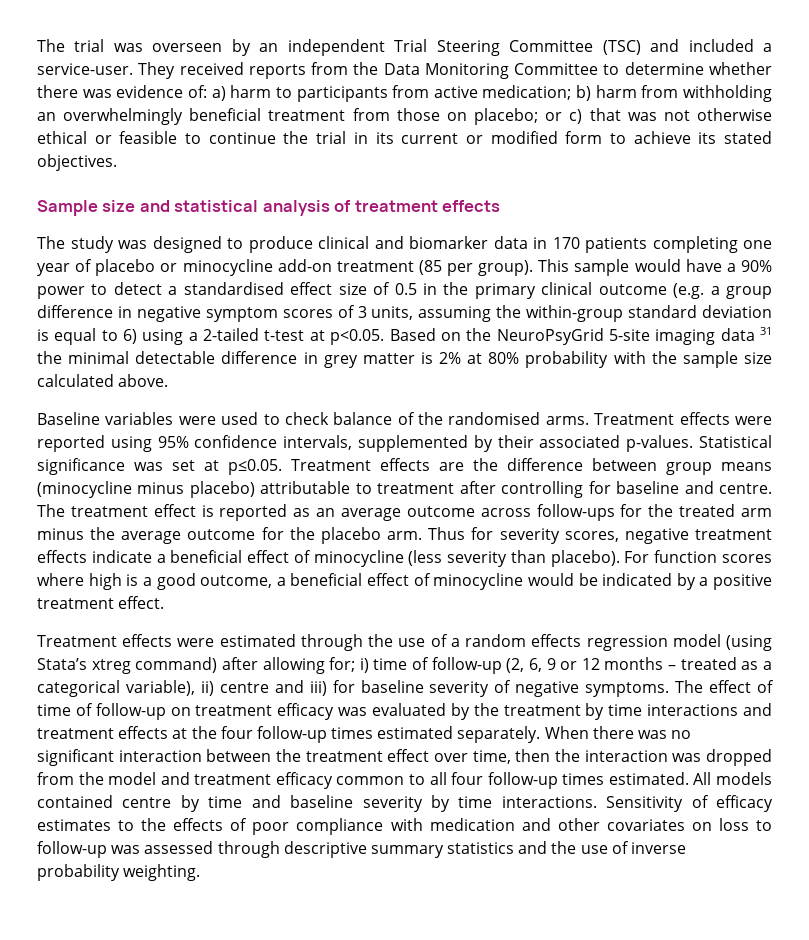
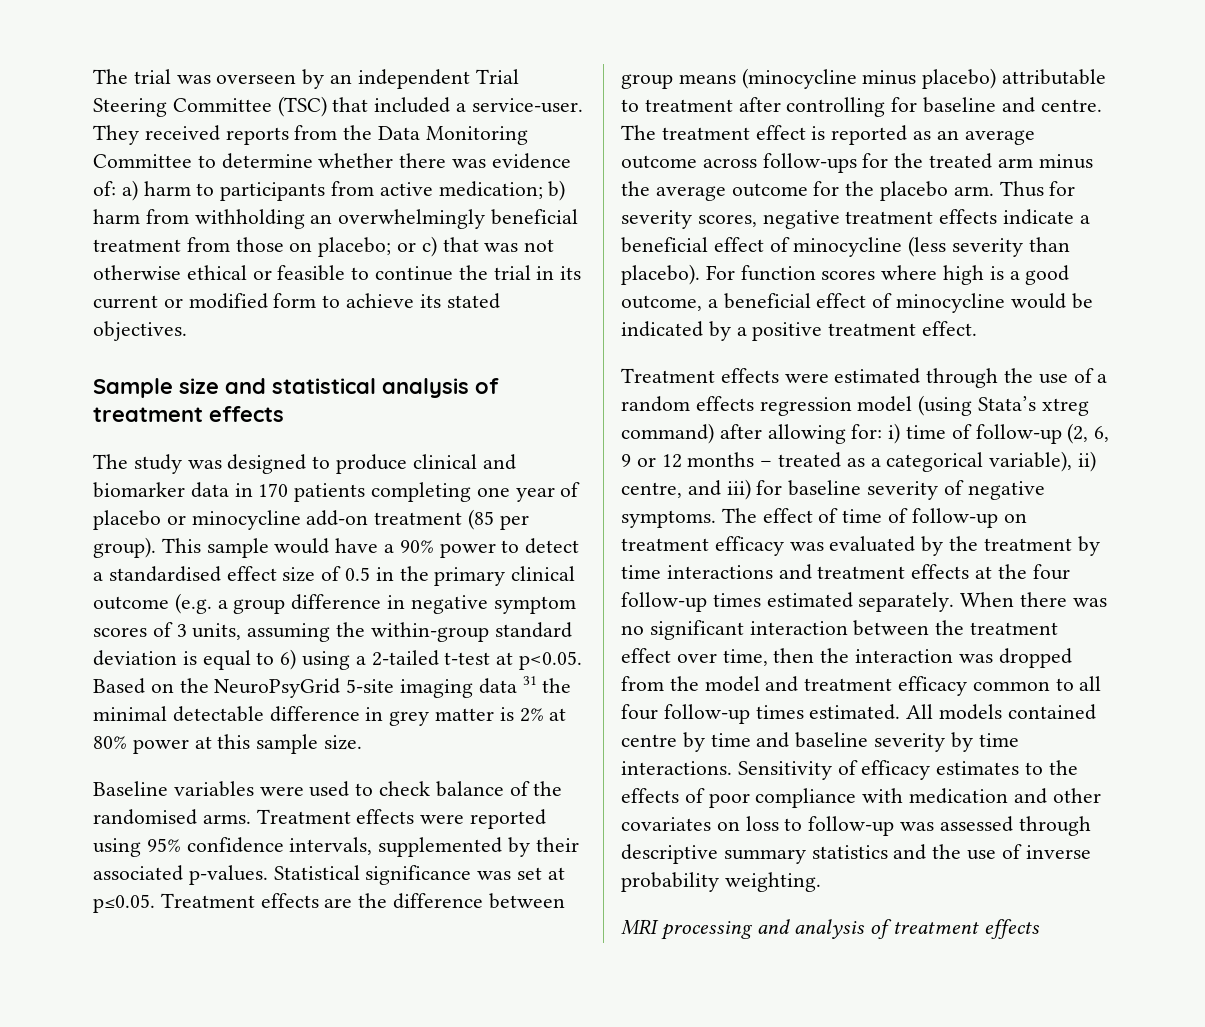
- The trial was overseen by an independent Trial Steering Committee (TSC) and included a service-user.
+ The trial was overseen by an independent Trial Steering Committee (TSC) that included a service-user.
- This sample would have a 90% power to detect a standardised effect size of 0.5 in the primary clinical outcome (e.g. a group difference in negative symptom scores of 3 units, assuming the within-group standard deviation is equal to 6) using a 2-tailed t-test at p<0.05. Based on the NeuroPsyGrid 5-site imaging data 31 the minimal detectable difference in grey matter is 2% at 80% probability with the sample size calculated above.
+ This sample would have a 90% power to detect a standardised effect size of 0.5 in the primary clinical outcome (e.g. a group difference in negative symptom scores of 3 units, assuming the within-group standard deviation is equal to 6) using a 2-tailed t-test at p<0.05. Based on the NeuroPsyGrid 5-site imaging data 31 the minimal detectable difference in grey matter is 2% at 80% power at this sample size.
- Treatment effects were estimated through the use of a random effects regression model (using Stata’s xtreg command) after allowing for; i) time of follow-up (2, 6, 9 or 12 months – treated as a categorical variable), ii) centre and iii) for baseline severity of negative symptoms.
+ Treatment effects were estimated through the use of a random effects regression model (using Stata’s xtreg command) after allowing for: i) time of follow-up (2, 6, 9 or 12 months – treated as a categorical variable), ii) centre, and iii) for baseline severity of negative symptoms.
+ MRI processing and analysis of treatment effects

